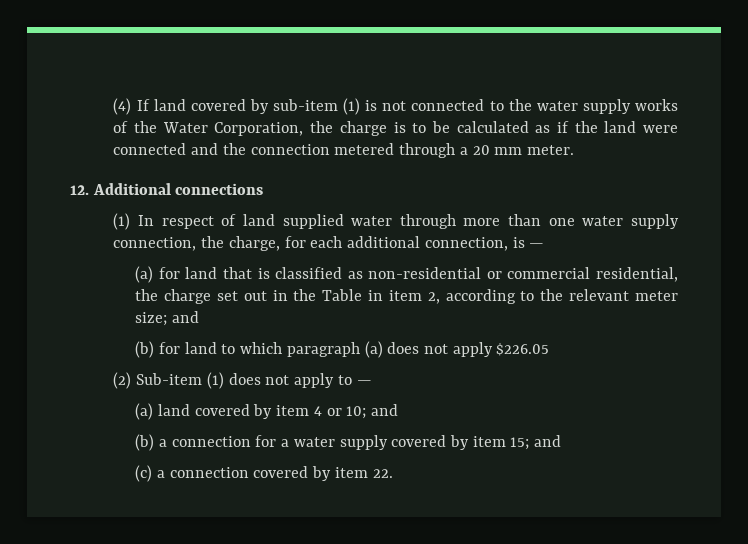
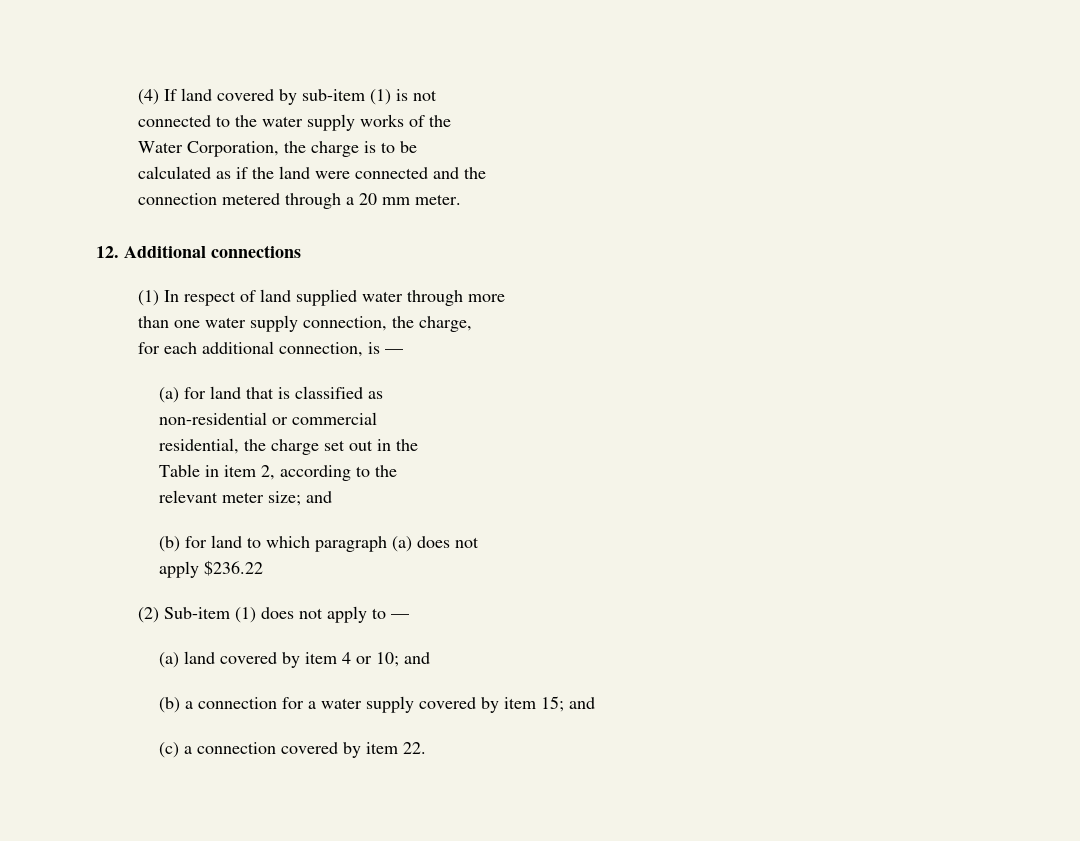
- (4) If land covered by sub-item (1) is not connected to the water supply works of the Water Corporation, the charge is to be calculated as if the land were connected and the connection metered through a 20 mm meter.
+ (4) If land covered by sub-item (1) is not
+ connected to the water supply works of the
+ Water Corporation, the charge is to be
+ calculated as if the land were connected and the
+ connection metered through a 20 mm meter.
- (1) In respect of land supplied water through more than one water supply connection, the charge, for each additional connection, is —
+ (1) In respect of land supplied water through more
+ than one water supply connection, the charge,
+ for each additional connection, is —
- (a) for land that is classified as non-residential or commercial residential, the charge set out in the Table in item 2, according to the relevant meter size; and
+ (a) for land that is classified as
+ non-residential or commercial
+ residential, the charge set out in the
+ Table in item 2, according to the
+ relevant meter size; and
- (b) for land to which paragraph (a) does not apply $226.05
+ (b) for land to which paragraph (a) does not
+ apply $236.22

